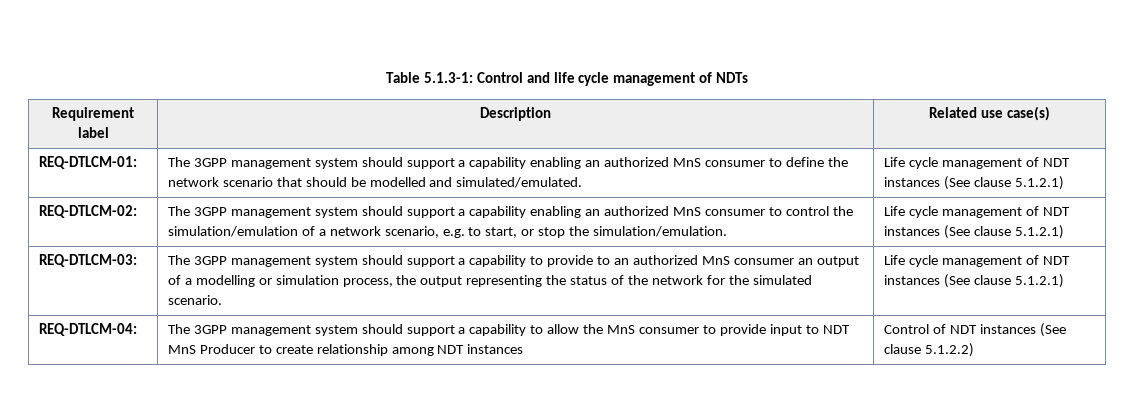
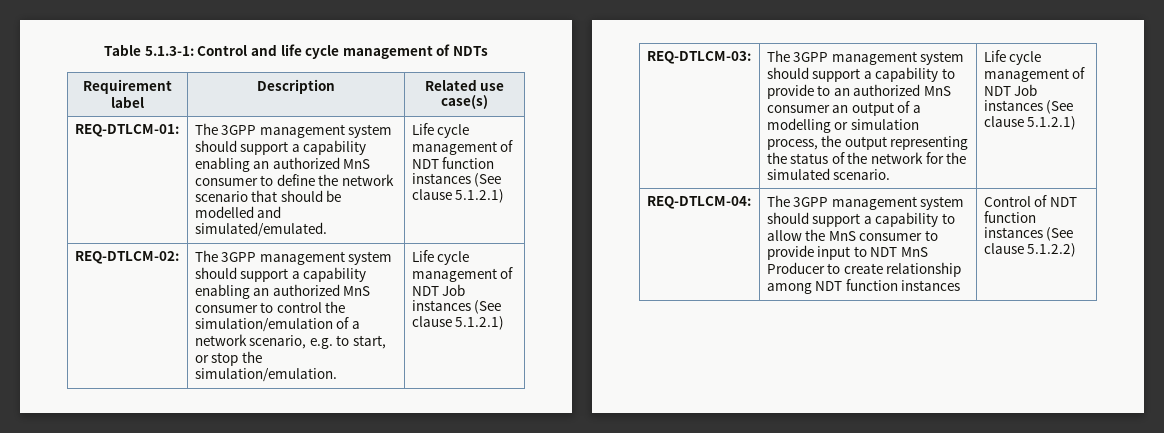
- REQ-DTLCM-01: | The 3GPP management system should support a capability enabling an authorized MnS consumer to define the network scenario that should be modelled and simulated/emulated. | Life cycle management of NDT instances (See clause 5.1.2.1)
+ REQ-DTLCM-01: | The 3GPP management system should support a capability enabling an authorized MnS consumer to define the network scenario that should be modelled and simulated/emulated. | Life cycle management of NDT function instances (See clause 5.1.2.1)
- REQ-DTLCM-02: | The 3GPP management system should support a capability enabling an authorized MnS consumer to control the simulation/emulation of a network scenario, e.g. to start, or stop the simulation/emulation. | Life cycle management of NDT instances (See clause 5.1.2.1)
+ REQ-DTLCM-02: | The 3GPP management system should support a capability enabling an authorized MnS consumer to control the simulation/emulation of a network scenario, e.g. to start, or stop the simulation/emulation. | Life cycle management of NDT Job instances (See clause 5.1.2.1)
- The 3GPP management system should support a capability to provide to an authorized MnS consumer an output of a modelling or simulation process, the output representing the status of the network for the simulated scenario. | Life cycle management of NDT instances (See clause 5.1.2.1)
+ The 3GPP management system should support a capability to provide to an authorized MnS consumer an output of a modelling or simulation process, the output representing the status of the network for the simulated scenario. | Life cycle management of NDT Job instances (See clause 5.1.2.1)
- REQ-DTLCM-04: | The 3GPP management system should support a capability to allow the MnS consumer to provide input to NDT MnS Producer to create relationship among NDT instances | Control of NDT instances (See clause 5.1.2.2)
+ REQ-DTLCM-04: | The 3GPP management system should support a capability to allow the MnS consumer to provide input to NDT MnS Producer to create relationship among NDT function instances | Control of NDT function instances (See clause 5.1.2.2)

